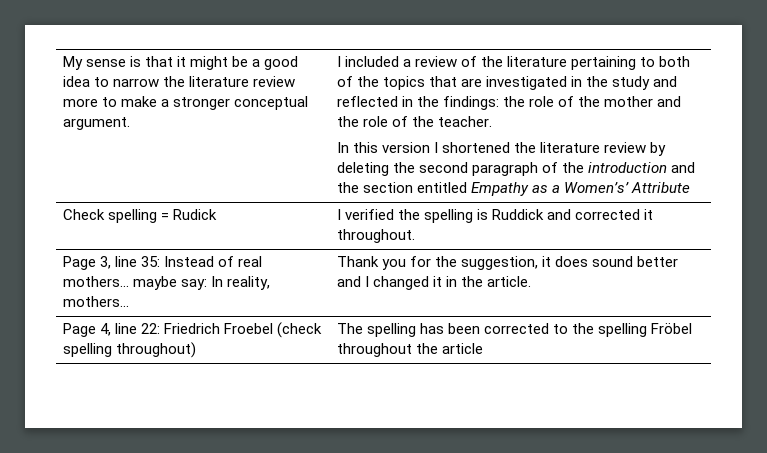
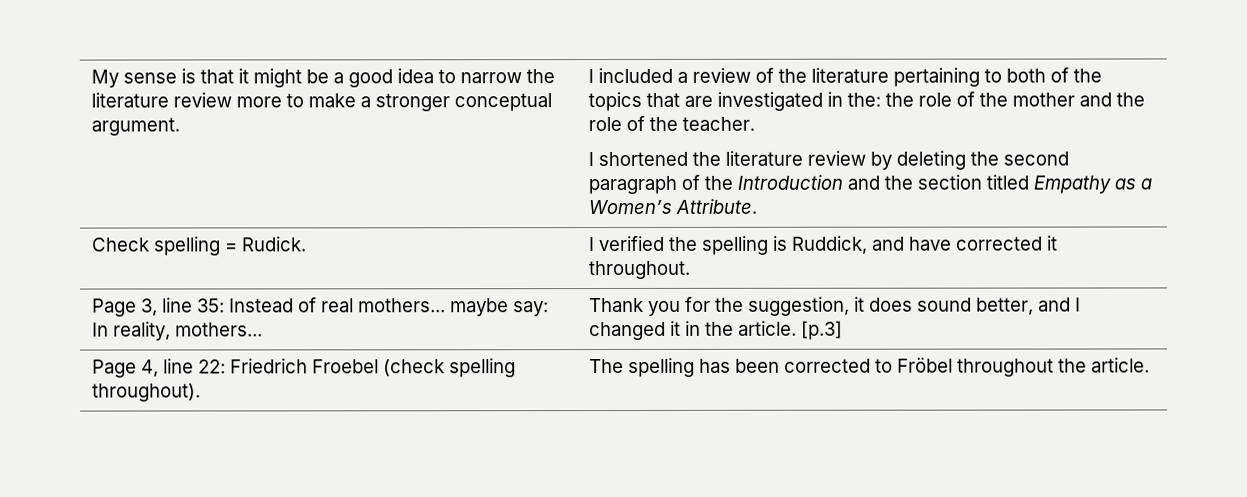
- I included a review of the literature pertaining to both of the topics that are investigated in the study and reflected in the findings: the role of the mother and the role of the teacher.
+ I included a review of the literature pertaining to both of the topics that are investigated in the: the role of the mother and the role of the teacher.
- In this version I shortened the literature review by deleting the second paragraph of the introduction and the section entitled Empathy as a Women’s’ Attribute
+ I shortened the literature review by deleting the second paragraph of the Introduction and the section titled Empathy as a Women’s Attribute.
- Check spelling = Rudick | I verified the spelling is Ruddick and corrected it throughout.
+ Check spelling = Rudick. | I verified the spelling is Ruddick, and have corrected it throughout.
- Page 3, line 35: Instead of real mothers... maybe say: In reality, mothers... | Thank you for the suggestion, it does sound better and I changed it in the article.
+ Page 3, line 35: Instead of real mothers... maybe say: In reality, mothers... | Thank you for the suggestion, it does sound better, and I changed it in the article. [p.3]
- Page 4, line 22: Friedrich Froebel (check spelling throughout) | The spelling has been corrected to the spelling Fröbel throughout the article
+ Page 4, line 22: Friedrich Froebel (check spelling throughout). | The spelling has been corrected to Fröbel throughout the article.

